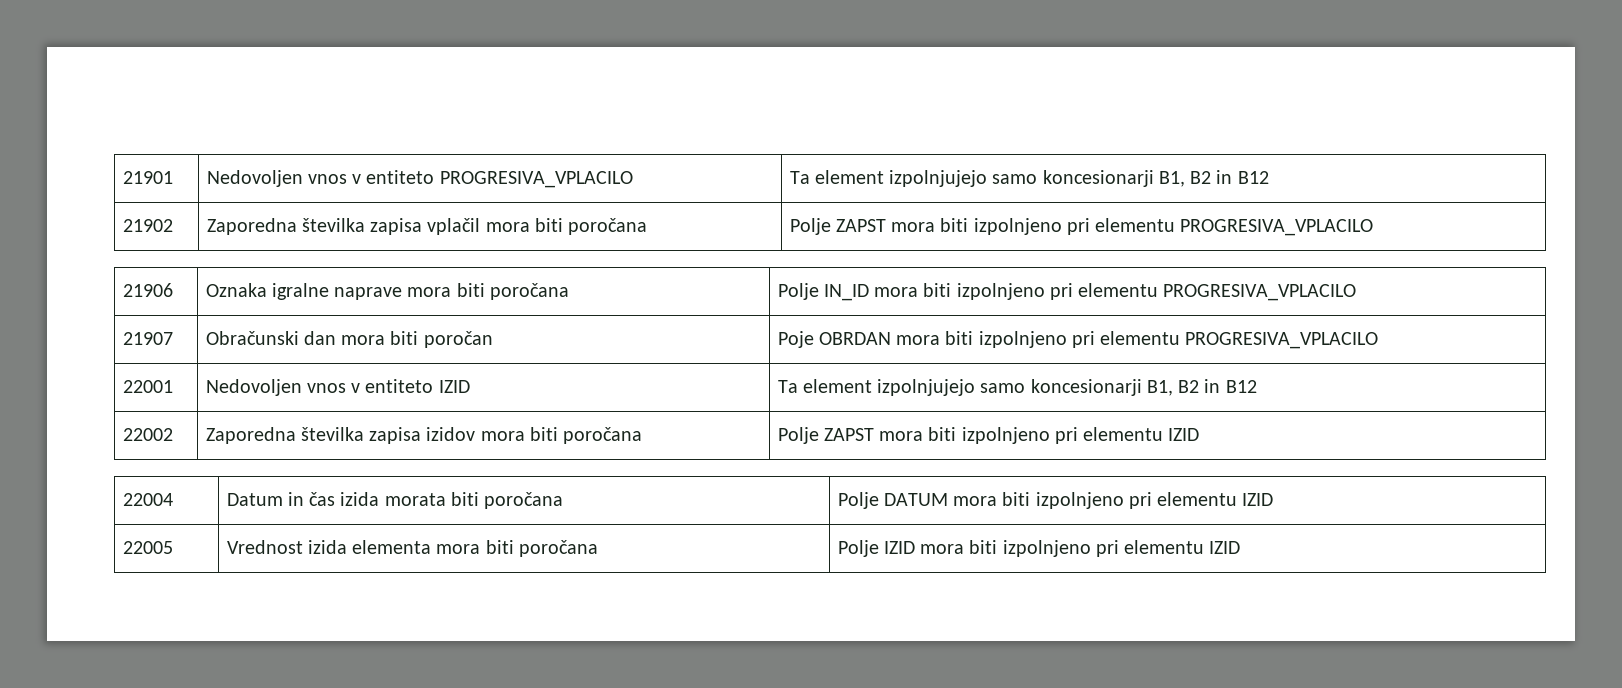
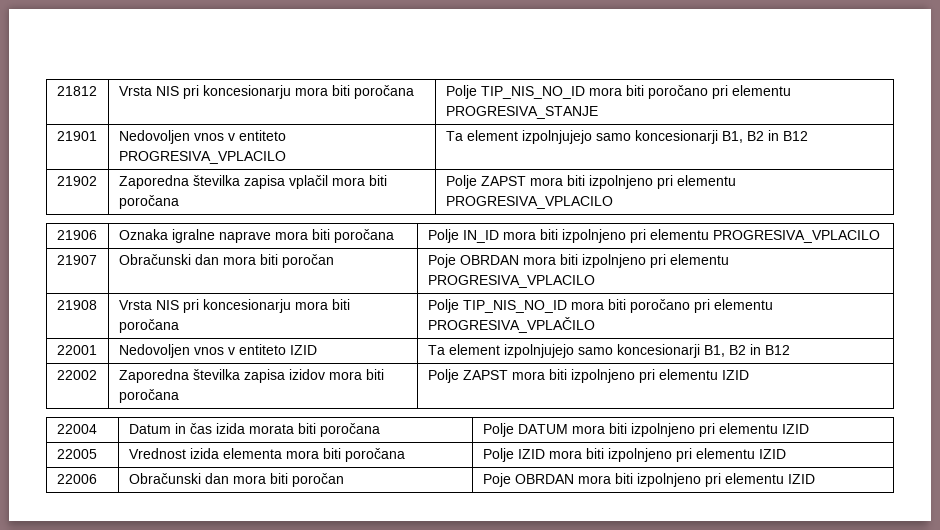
+ 21812 | Vrsta NIS pri koncesionarju mora biti poročana | Polje TIP_NIS_NO_ID mora biti poročano pri elementu PROGRESIVA_STANJE
+ 21908 | Vrsta NIS pri koncesionarju mora biti poročana | Polje TIP_NIS_NO_ID mora biti poročano pri elementu PROGRESIVA_VPLAČILO
+ 22006 | Obračunski dan mora biti poročan | Poje OBRDAN mora biti izpolnjeno pri elementu IZID

